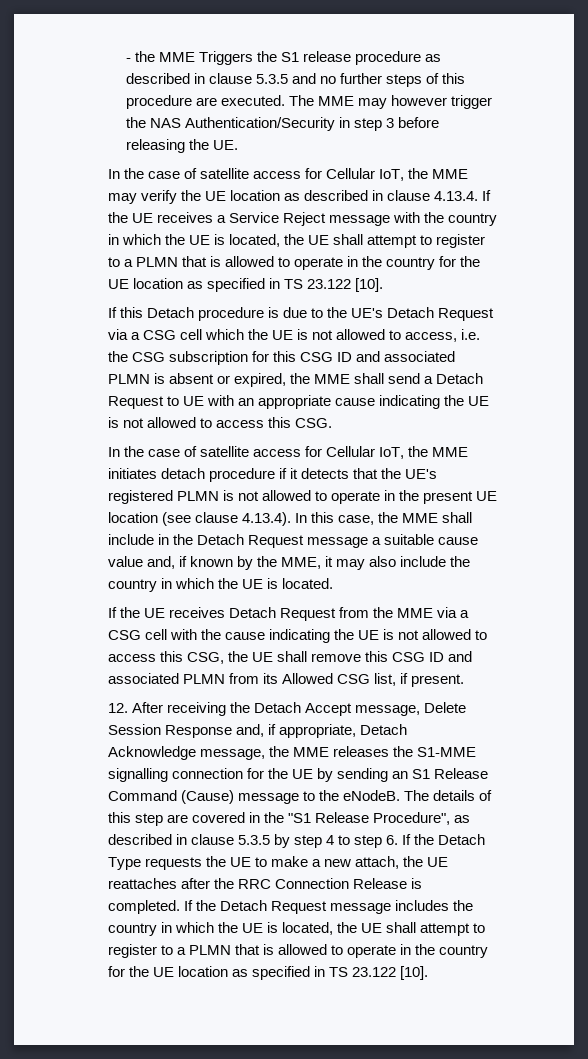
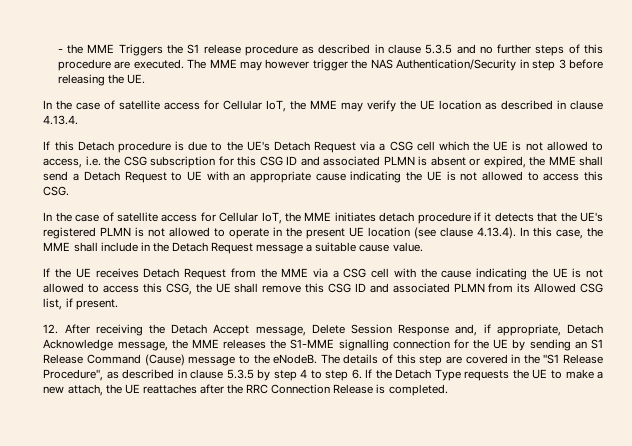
- In the case of satellite access for Cellular IoT, the MME may verify the UE location as described in clause 4.13.4. If the UE receives a Service Reject message with the country in which the UE is located, the UE shall attempt to register to a PLMN that is allowed to operate in the country for the UE location as specified in TS 23.122 [10].
+ In the case of satellite access for Cellular IoT, the MME may verify the UE location as described in clause 4.13.4.
- In the case of satellite access for Cellular IoT, the MME initiates detach procedure if it detects that the UE's registered PLMN is not allowed to operate in the present UE location (see clause 4.13.4). In this case, the MME shall include in the Detach Request message a suitable cause value and, if known by the MME, it may also include the country in which the UE is located.
+ In the case of satellite access for Cellular IoT, the MME initiates detach procedure if it detects that the UE's registered PLMN is not allowed to operate in the present UE location (see clause 4.13.4). In this case, the MME shall include in the Detach Request message a suitable cause value.
- If the Detach Request message includes the country in which the UE is located, the UE shall attempt to register to a PLMN that is allowed to operate in the country for the UE location as specified in TS 23.122 [10].

